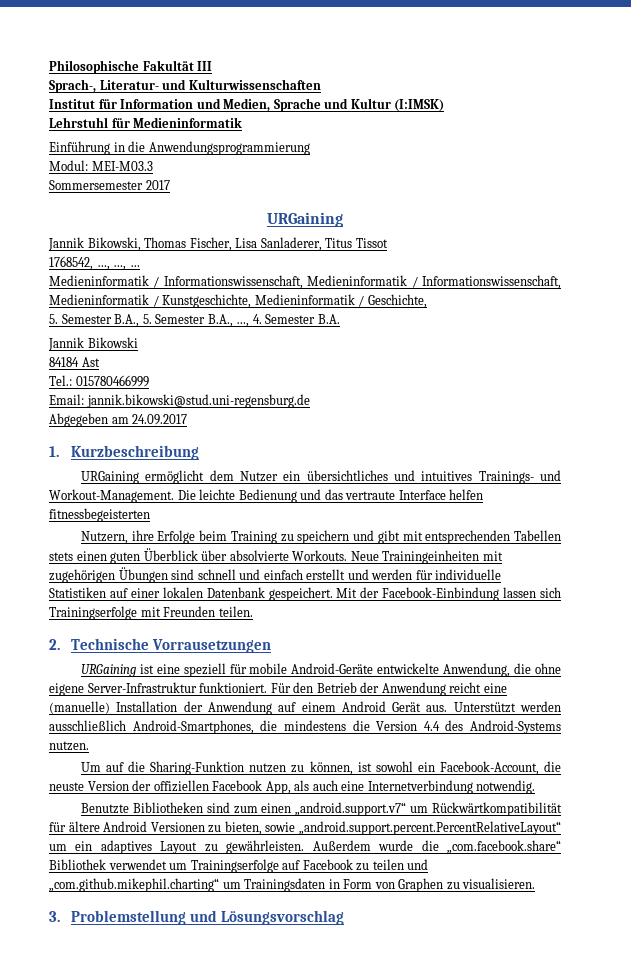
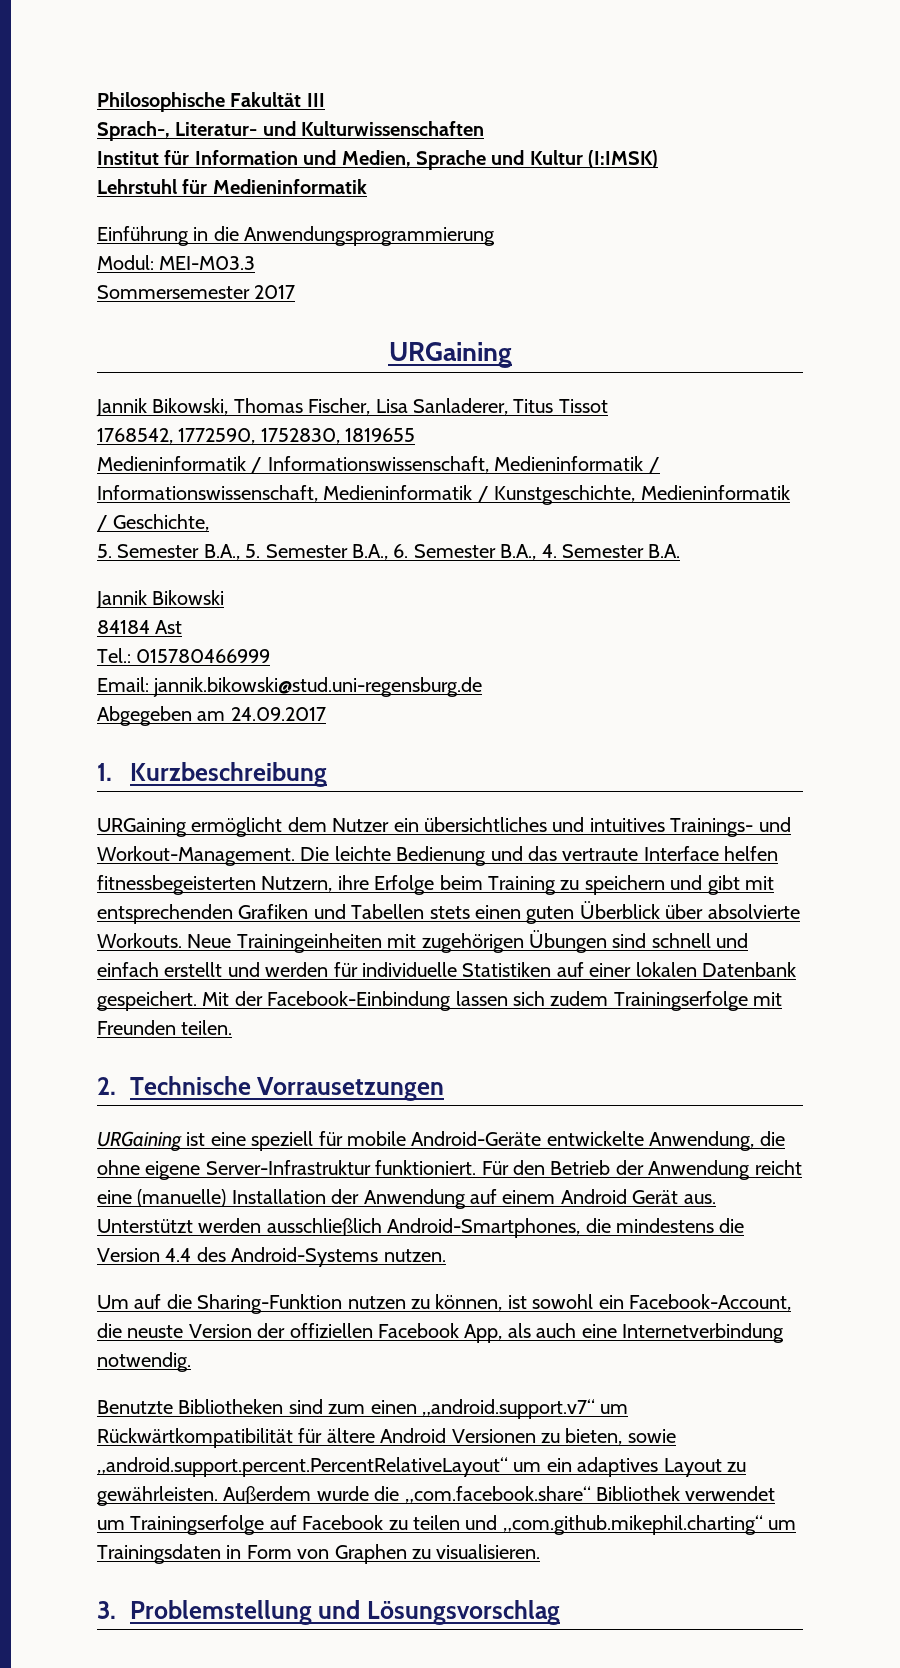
- 1768542, …, …, …
+ 1768542, 1772590, 1752830, 1819655
- 5. Semester B.A., 5. Semester B.A., …, 4. Semester B.A.
+ 5. Semester B.A., 5. Semester B.A., 6. Semester B.A., 4. Semester B.A.
- Die leichte Bedienung und das vertraute Interface helfen fitnessbegeisterten
- Nutzern, ihre Erfolge beim Training zu speichern und gibt mit entsprechenden Tabellen stets einen guten Überblick über absolvierte Workouts.
+ Die leichte Bedienung und das vertraute Interface helfen fitnessbegeisterten Nutzern, ihre Erfolge beim Training zu speichern und gibt mit entsprechenden Grafiken und Tabellen stets einen guten Überblick über absolvierte Workouts.
- Mit der Facebook-Einbindung lassen sich Trainingserfolge mit Freunden teilen.
+ Mit der Facebook-Einbindung lassen sich zudem Trainingserfolge mit Freunden teilen.

